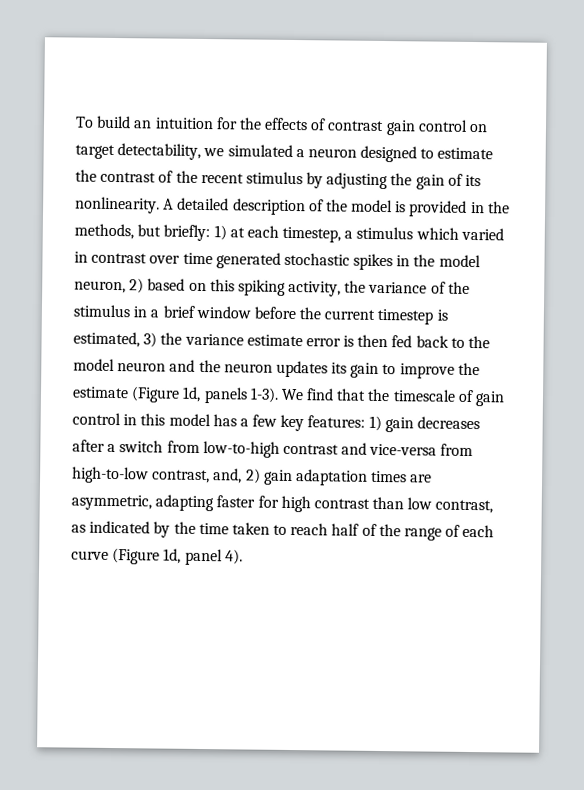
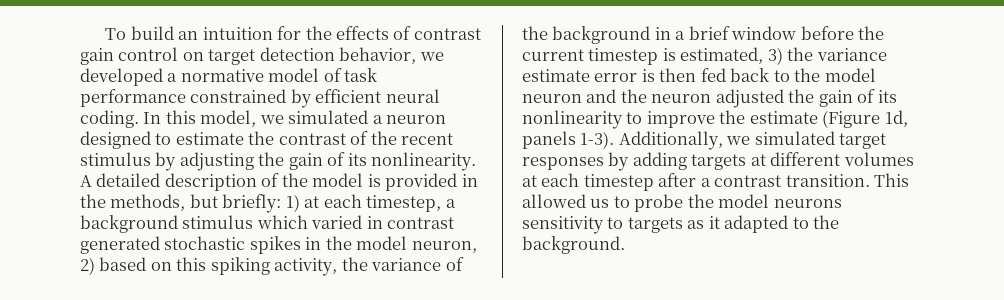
- To build an intuition for the effects of contrast gain control on target detectability, we simulated a neuron designed to estimate the contrast of the recent stimulus by adjusting the gain of its nonlinearity.
+ To build an intuition for the effects of contrast gain control on target detection behavior, we developed a normative model of task performance constrained by efficient neural coding. In this model, we simulated a neuron designed to estimate the contrast of the recent stimulus by adjusting the gain of its nonlinearity.
- 1) at each timestep, a stimulus which varied in contrast over time generated stochastic spikes in the model neuron, 2) based on this spiking activity, the variance of the stimulus in a brief window before the current timestep is estimated, 3) the variance estimate error is then fed back to the model neuron and the neuron updates its gain to improve the estimate (Figure 1d, panels 1-3).
+ 1) at each timestep, a background stimulus which varied in contrast generated stochastic spikes in the model neuron, 2) based on this spiking activity, the variance of the background in a brief window before the current timestep is estimated, 3) the variance estimate error is then fed back to the model neuron and the neuron adjusted the gain of its nonlinearity to improve the estimate (Figure 1d, panels 1-3).
- We find that the timescale of gain control in this model has a few key features: 1) gain decreases after a switch from low-to-high contrast and vice-versa from high-to-low contrast, and, 2) gain adaptation times are asymmetric, adapting faster for high contrast than low contrast, as indicated by the time taken to reach half of the range of each curve (Figure 1d, panel 4).
+ Additionally, we simulated target responses by adding targets at different volumes at each timestep after a contrast transition. This allowed us to probe the model neurons sensitivity to targets as it adapted to the background.

